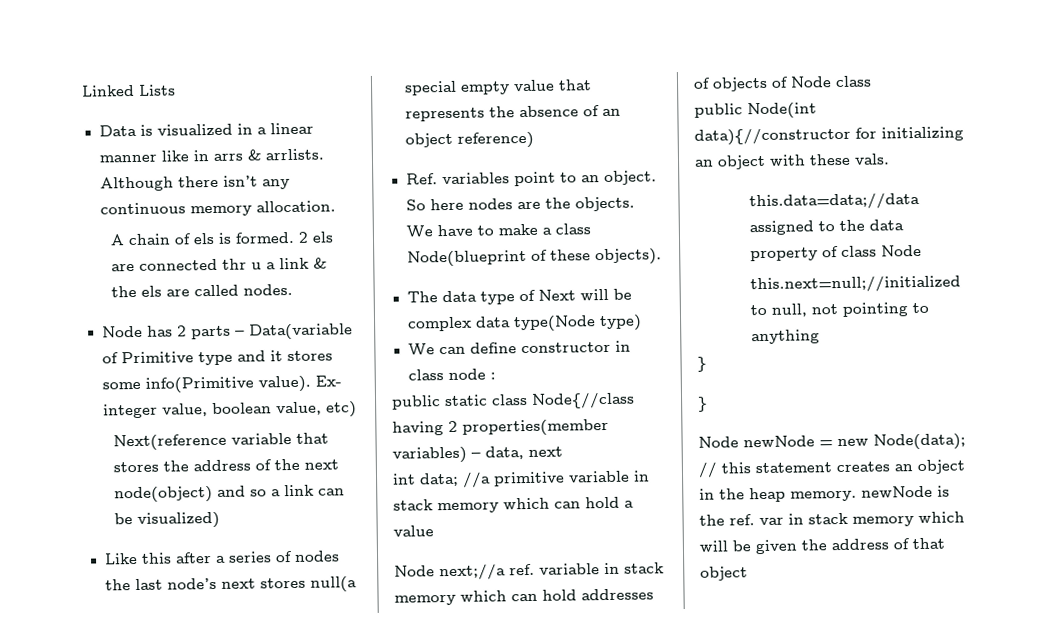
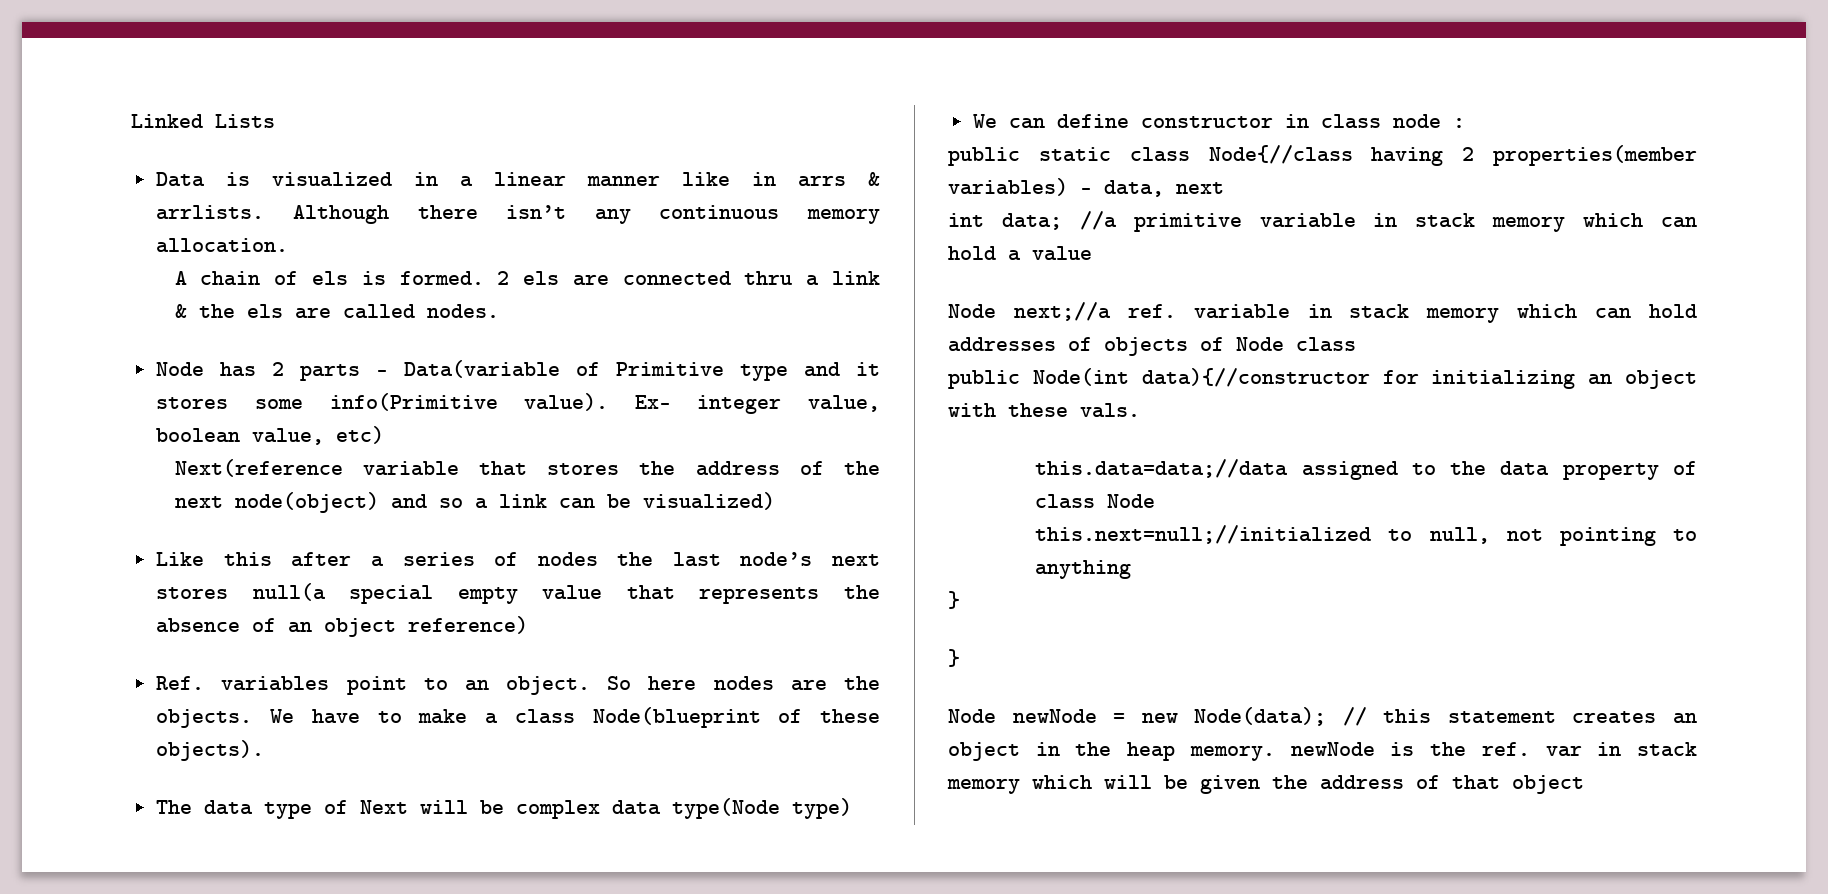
- 2 els are connected thr u a link & the els are called nodes.
+ 2 els are connected thru a link & the els are called nodes.

